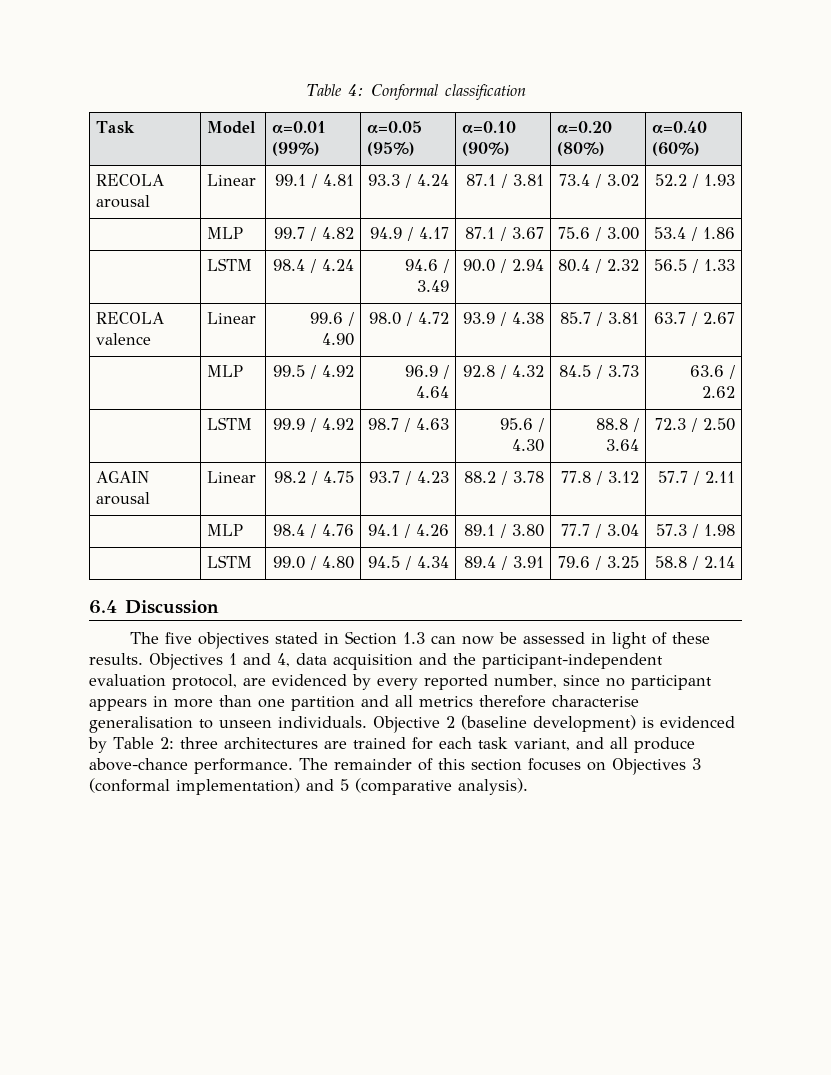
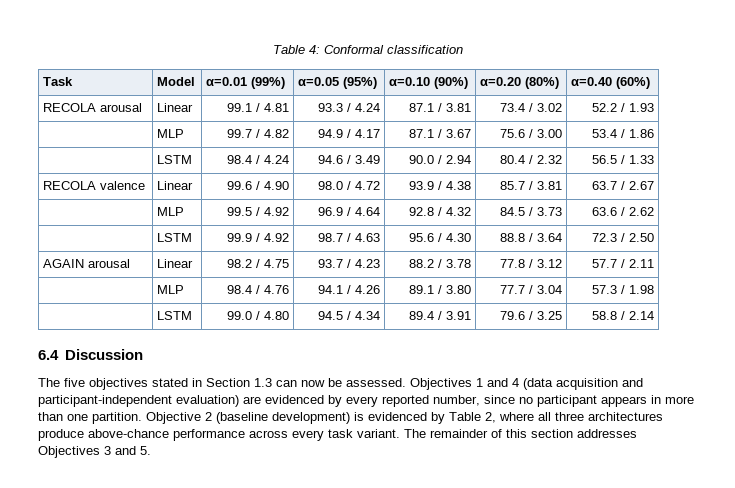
- The five objectives stated in Section 1.3 can now be assessed in light of these results. Objectives 1 and 4, data acquisition and the participant-independent evaluation protocol, are evidenced by every reported number, since no participant appears in more than one partition and all metrics therefore characterise generalisation to unseen individuals.
+ The five objectives stated in Section 1.3 can now be assessed. Objectives 1 and 4 (data acquisition and participant-independent evaluation) are evidenced by every reported number, since no participant appears in more than one partition.
- Objective 2 (baseline development) is evidenced by Table 2: three architectures are trained for each task variant, and all produce above-chance performance.
+ Objective 2 (baseline development) is evidenced by Table 2, where all three architectures produce above-chance performance across every task variant.
- The remainder of this section focuses on Objectives 3 (conformal implementation) and 5 (comparative analysis).
+ The remainder of this section addresses Objectives 3 and 5.

